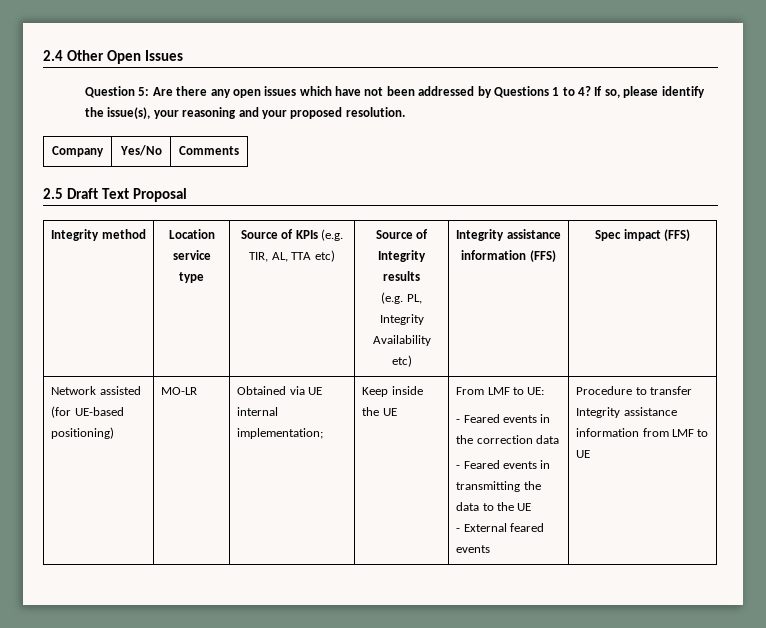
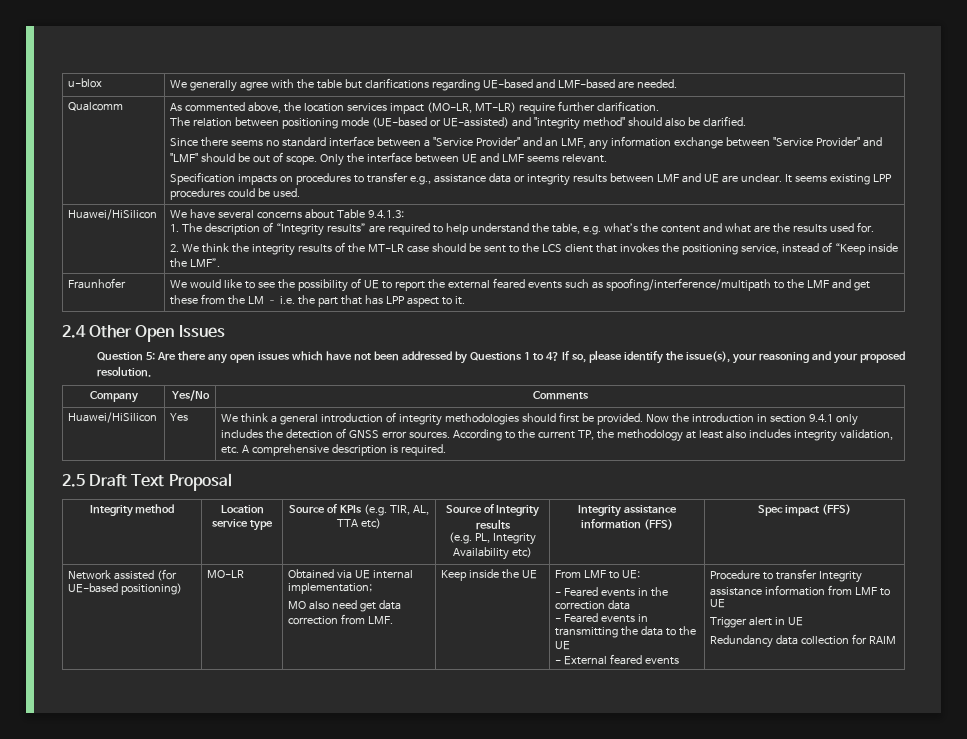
+ u-blox | We generally agree with the table but clarifications regarding UE-based and LMF-based are needed.
+ Qualcomm | As commented above, the location services impact (MO-LR, MT-LR) require further clarification.
+ The relation between positioning mode (UE-based or UE-assisted) and "integrity method" should also be clarified.
+ Since there seems no standard interface between a "Service Provider" and an LMF, any information exchange between "Service Provider" and "LMF" should be out of scope. Only the interface between UE and LMF seems relevant.
+ Specification impacts on procedures to transfer e.g., assistance data or integrity results between LMF and UE are unclear. It seems existing LPP procedures could be used.
+ Huawei/HiSilicon | We have several concerns about Table 9.4.1.3:
+ 1. The description of “Integrity results” are required to help understand the table, e.g. what’s the content and what are the results used for.
+ 2. We think the integrity results of the MT-LR case should be sent to the LCS client that invokes the positioning service, instead of “Keep inside the LMF”.
+ Fraunhofer | We would like to see the possibility of UE to report the external feared events such as spoofing/interference/multipath to the LMF and get these from the LM – i.e. the part that has LPP aspect to it.
+ Huawei/HiSilicon | Yes | We think a general introduction of integrity methodologies should first be provided. Now the introduction in section 9.4.1 only includes the detection of GNSS error sources. According to the current TP, the methodology at least also includes integrity validation, etc. A comprehensive description is required.
+ MO also need get data correction from LMF.
+ Trigger alert in UE
+ Redundancy data collection for RAIM

